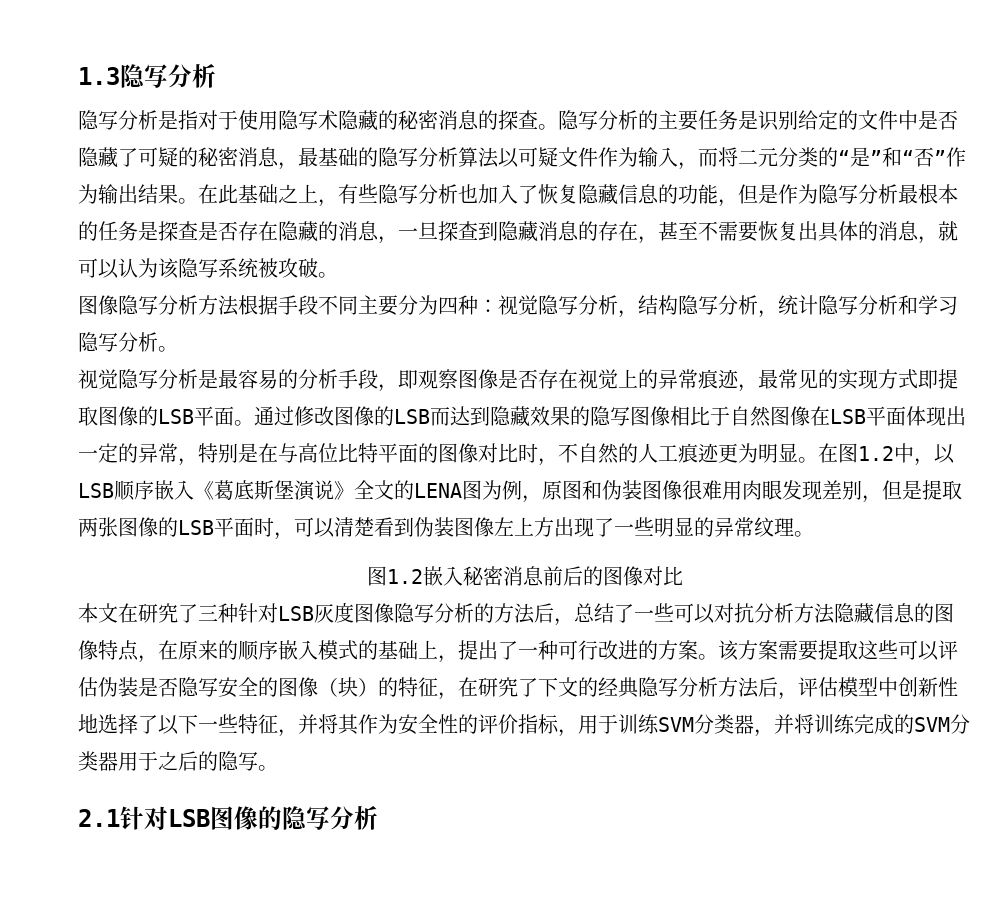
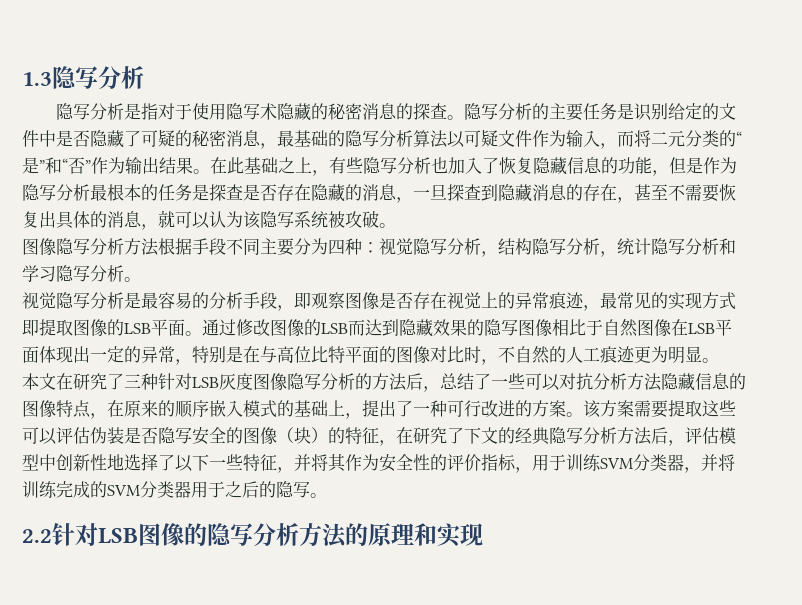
- 在图1.2中，以LSB顺序嵌入《葛底斯堡演说》全文的LENA图为例，原图和伪装图像很难用肉眼发现差别，但是提取两张图像的LSB平面时，可以清楚看到伪装图像左上方出现了一些明显的异常纹理。
- 图1.2嵌入秘密消息前后的图像对比
- 2.1针对LSB图像的隐写分析
+ 2.2针对LSB图像的隐写分析方法的原理和实现

